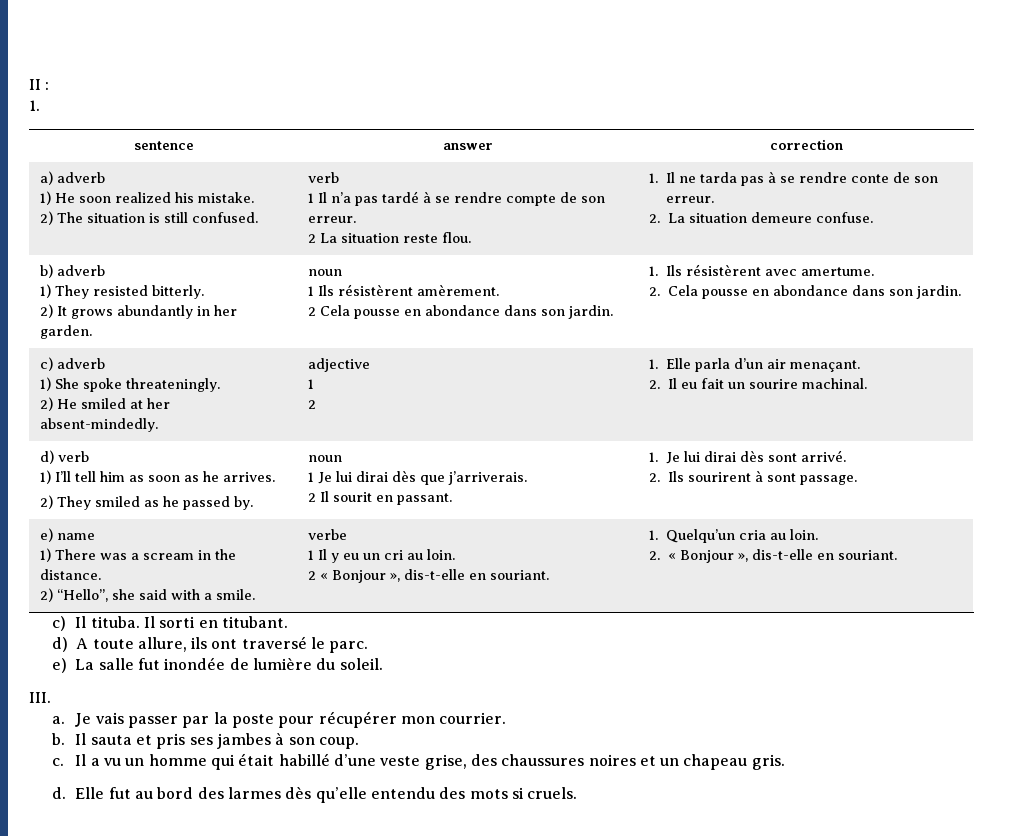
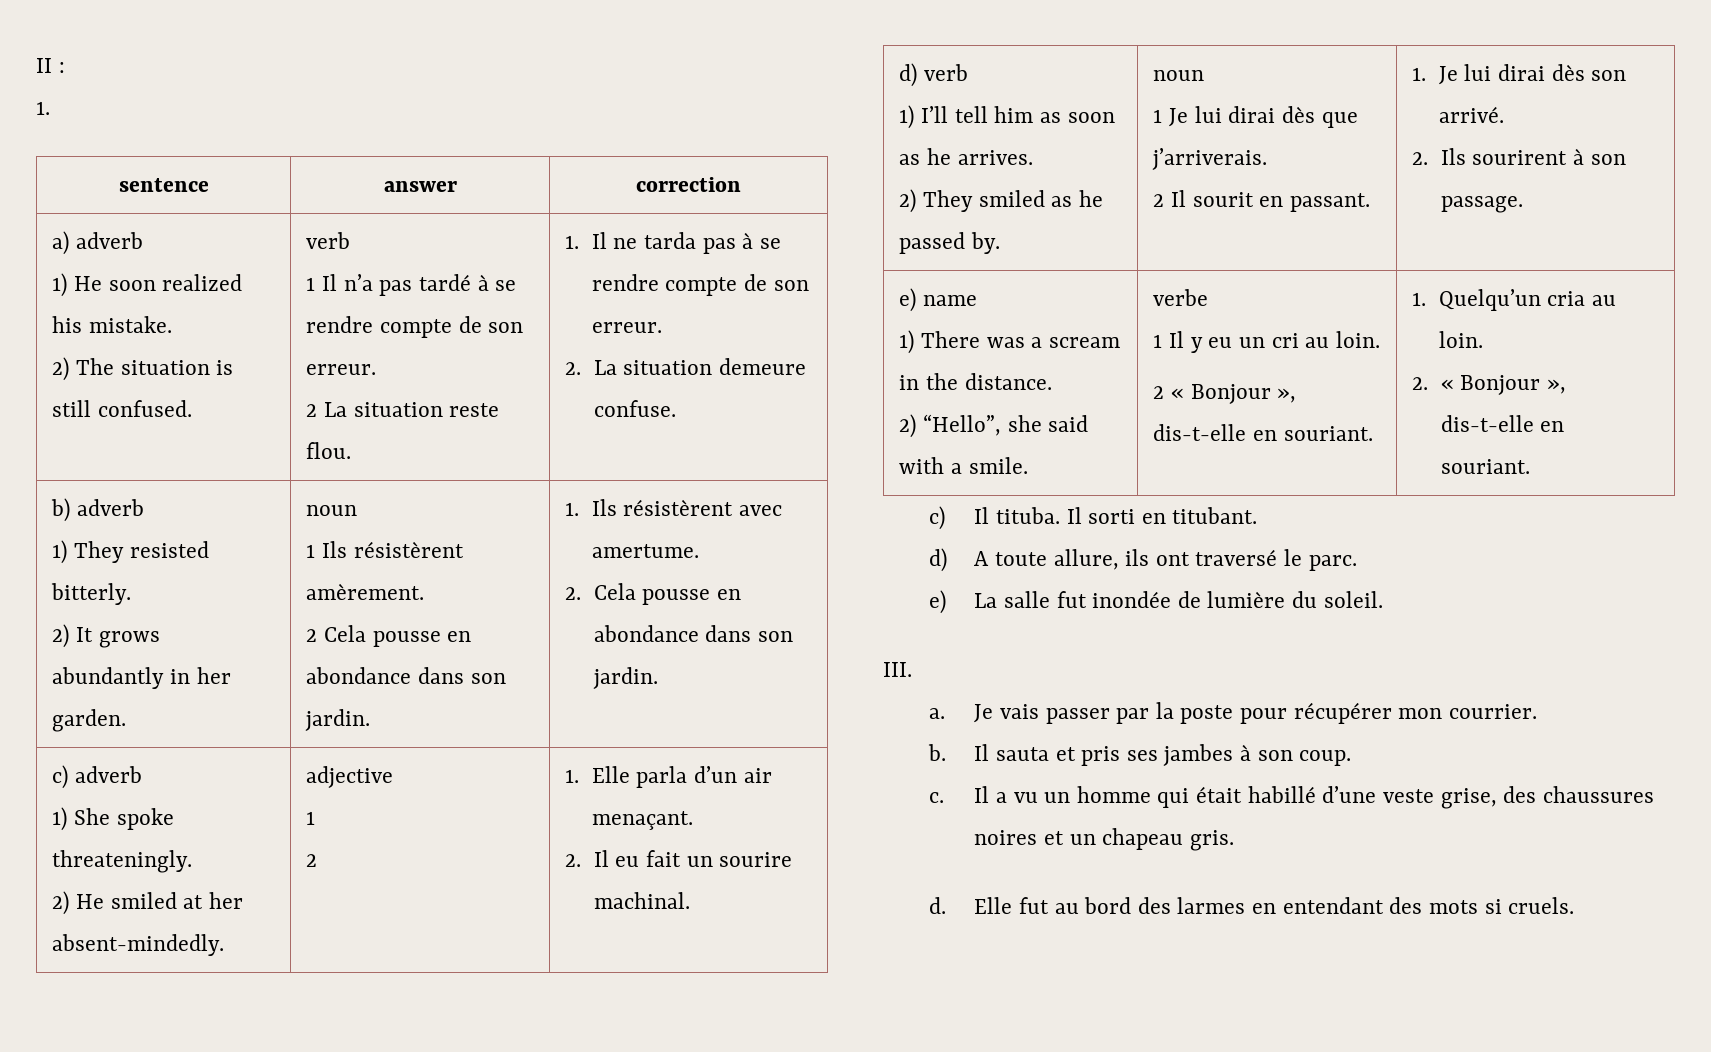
- 1. Il ne tarda pas à se rendre conte de son erreur.
+ 1. Il ne tarda pas à se rendre compte de son erreur.
- 1. Je lui dirai dès sont arrivé.
+ 1. Je lui dirai dès son arrivé.
- 2. Ils sourirent à sont passage.
+ 2. Ils sourirent à son passage.
- Elle fut au bord des larmes dès qu’elle entendu des mots si cruels.
+ Elle fut au bord des larmes en entendant des mots si cruels.

